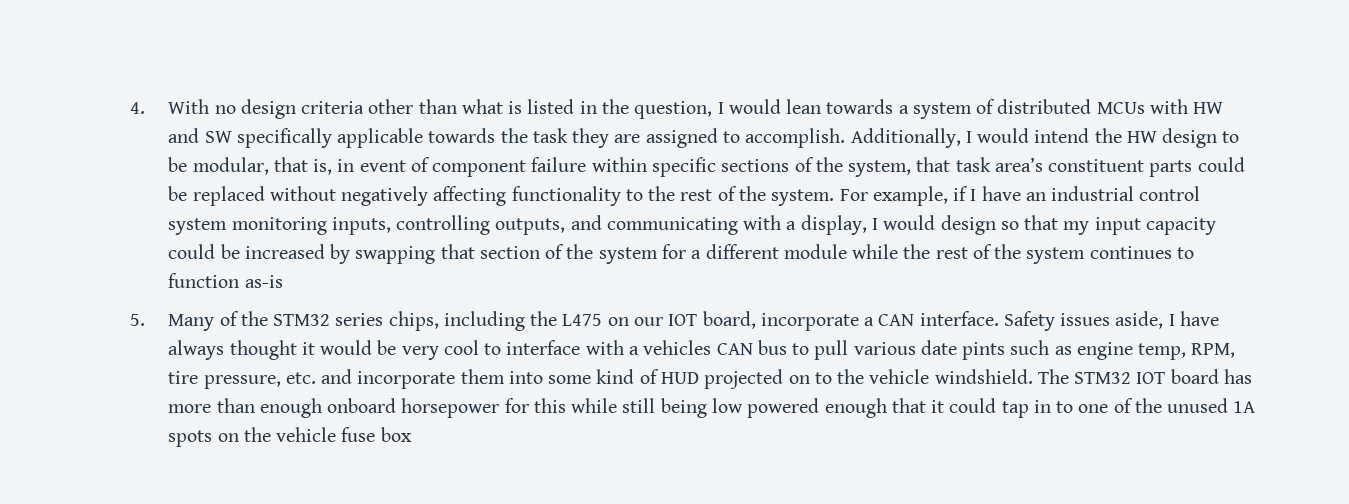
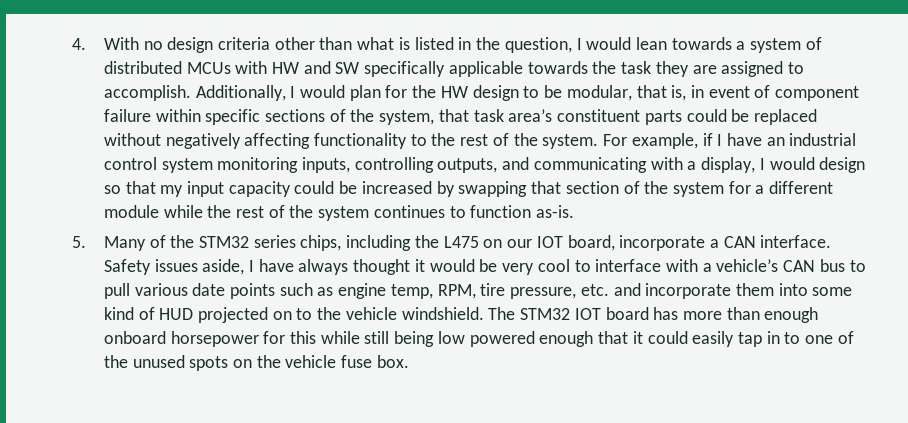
- Additionally, I would intend the HW design to be modular, that is, in event of component failure within specific sections of the system, that task area’s constituent parts could be replaced without negatively affecting functionality to the rest of the system.
+ Additionally, I would plan for the HW design to be modular, that is, in event of component failure within specific sections of the system, that task area’s constituent parts could be replaced without negatively affecting functionality to the rest of the system.
- For example, if I have an industrial control system monitoring inputs, controlling outputs, and communicating with a display, I would design so that my input capacity could be increased by swapping that section of the system for a different module while the rest of the system continues to function as-is
+ For example, if I have an industrial control system monitoring inputs, controlling outputs, and communicating with a display, I would design so that my input capacity could be increased by swapping that section of the system for a different module while the rest of the system continues to function as-is.
- Safety issues aside, I have always thought it would be very cool to interface with a vehicles CAN bus to pull various date pints such as engine temp, RPM, tire pressure, etc. and incorporate them into some kind of HUD projected on to the vehicle windshield.
+ Safety issues aside, I have always thought it would be very cool to interface with a vehicle’s CAN bus to pull various date points such as engine temp, RPM, tire pressure, etc. and incorporate them into some kind of HUD projected on to the vehicle windshield.
- The STM32 IOT board has more than enough onboard horsepower for this while still being low powered enough that it could tap in to one of the unused 1A spots on the vehicle fuse box
+ The STM32 IOT board has more than enough onboard horsepower for this while still being low powered enough that it could easily tap in to one of the unused spots on the vehicle fuse box.

